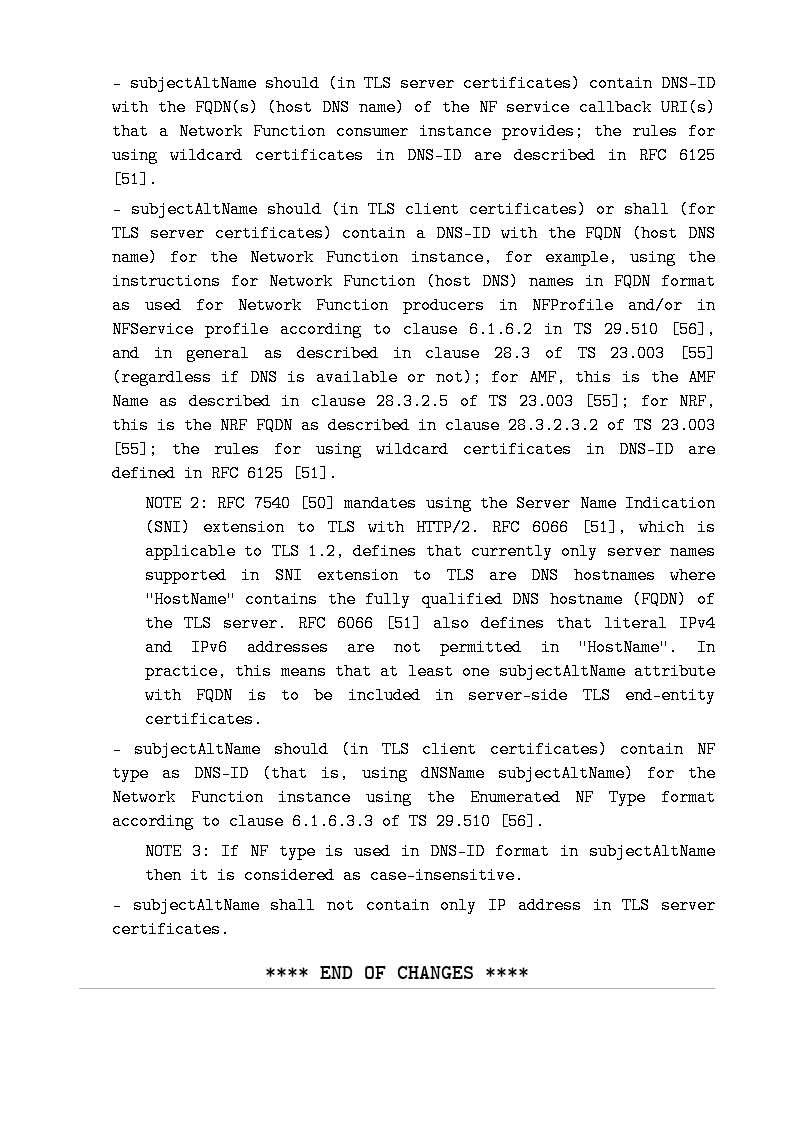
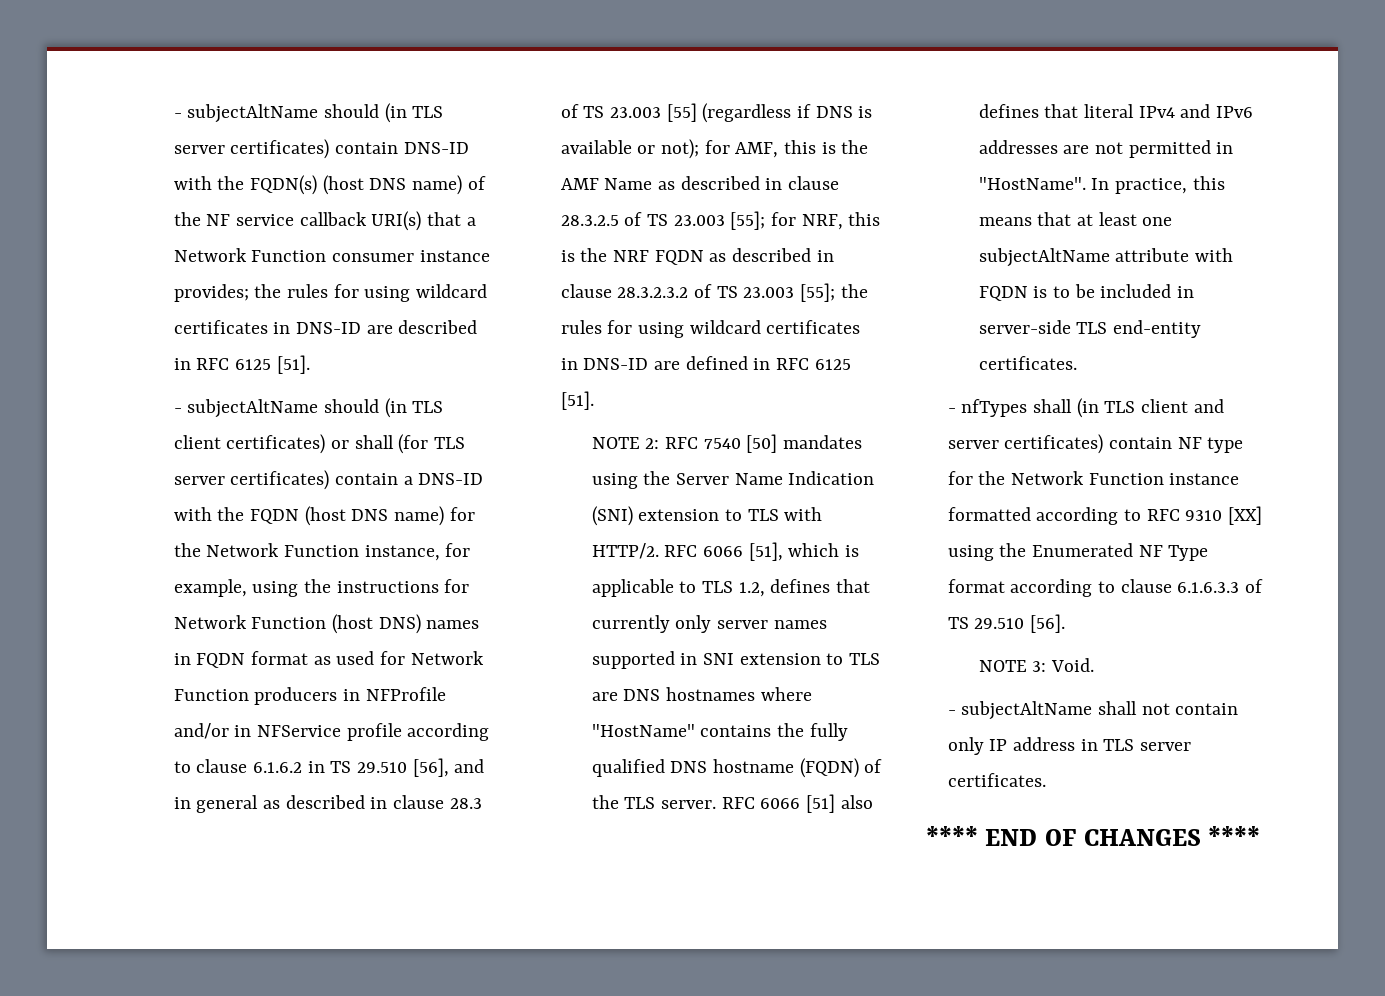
- - subjectAltName should (in TLS client certificates) contain NF type as DNS-ID (that is, using dNSName subjectAltName) for the Network Function instance using the Enumerated NF Type format according to clause 6.1.6.3.3 of TS 29.510 [56].
+ - nfTypes shall (in TLS client and server certificates) contain NF type for the Network Function instance formatted according to RFC 9310 [XX] using the Enumerated NF Type format according to clause 6.1.6.3.3 of TS 29.510 [56].
- NOTE 3: If NF type is used in DNS-ID format in subjectAltName then it is considered as case-insensitive.
+ NOTE 3: Void.

